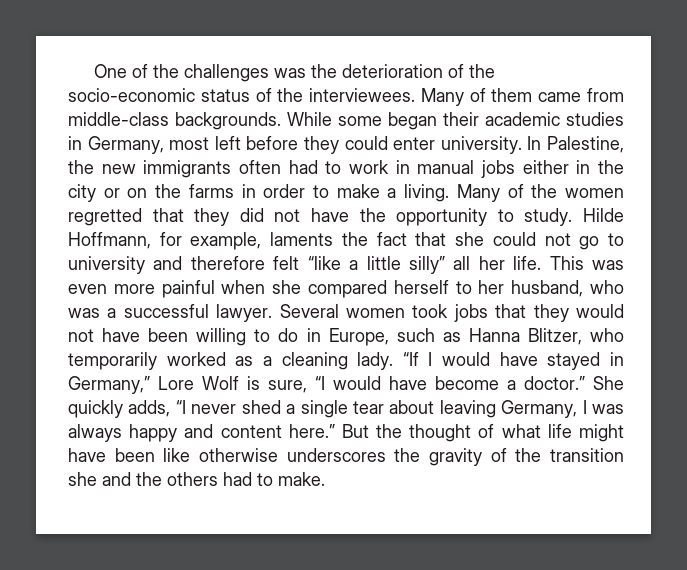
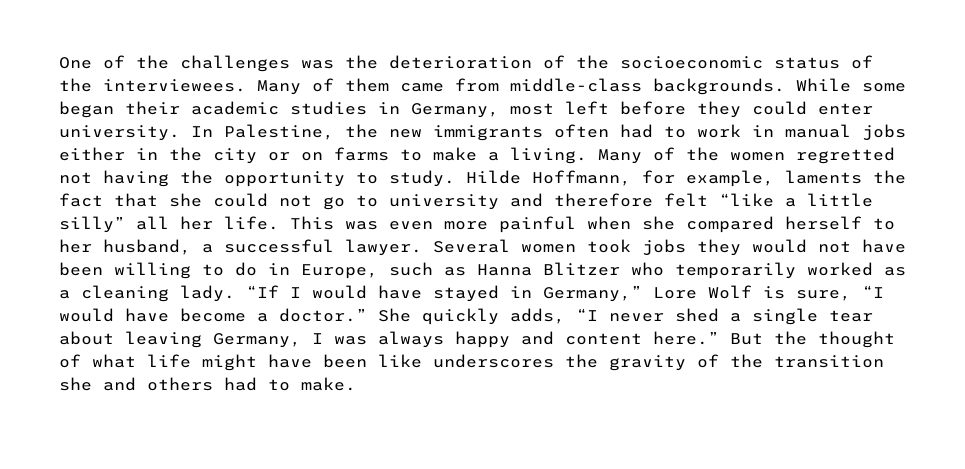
- One of the challenges was the deterioration of the socio-economic status of the interviewees.
+ One of the challenges was the deterioration of the socioeconomic status of the interviewees.
- In Palestine, the new immigrants often had to work in manual jobs either in the city or on the farms in order to make a living.
+ In Palestine, the new immigrants often had to work in manual jobs either in the city or on farms to make a living.
- Many of the women regretted that they did not have the opportunity to study.
+ Many of the women regretted not having the opportunity to study.
- This was even more painful when she compared herself to her husband, who was a successful lawyer.
+ This was even more painful when she compared herself to her husband, a successful lawyer.
- Several women took jobs that they would not have been willing to do in Europe, such as Hanna Blitzer, who temporarily worked as a cleaning lady.
+ Several women took jobs they would not have been willing to do in Europe, such as Hanna Blitzer who temporarily worked as a cleaning lady.
- But the thought of what life might have been like otherwise underscores the gravity of the transition she and the others had to make.
+ But the thought of what life might have been like underscores the gravity of the transition she and others had to make.

